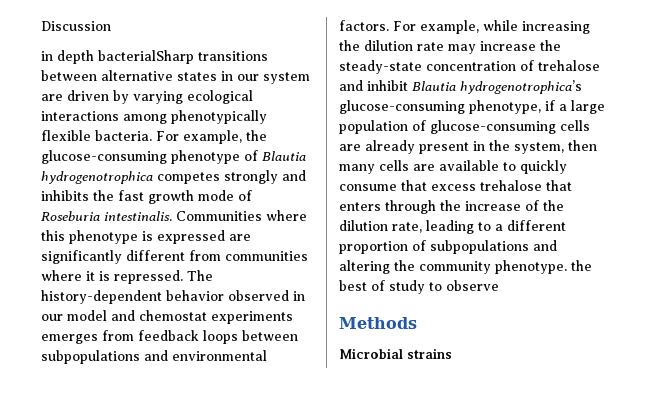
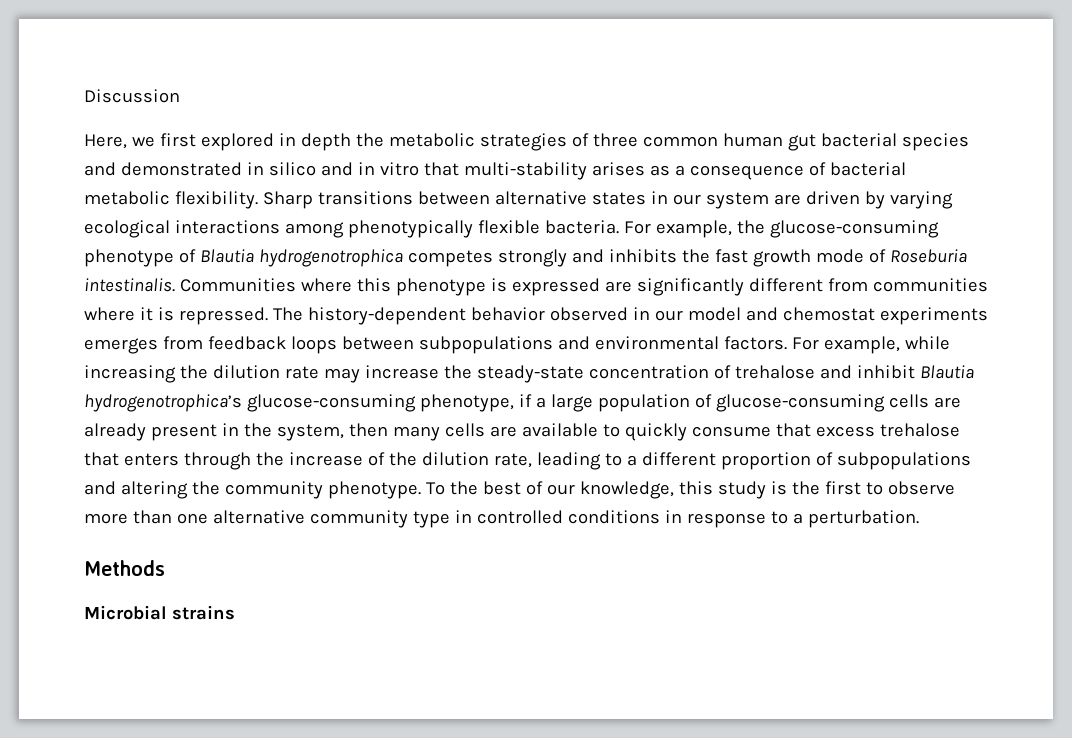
- in depth bacterialSharp transitions between alternative states in our system are driven by varying ecological interactions among phenotypically flexible bacteria.
+ Here, we first explored in depth the metabolic strategies of three common human gut bacterial species and demonstrated in silico and in vitro that multi-stability arises as a consequence of bacterial metabolic flexibility. Sharp transitions between alternative states in our system are driven by varying ecological interactions among phenotypically flexible bacteria.
- For example, while increasing the dilution rate may increase the steady-state concentration of trehalose and inhibit Blautia hydrogenotrophica’s glucose-consuming phenotype, if a large population of glucose-consuming cells are already present in the system, then many cells are available to quickly consume that excess trehalose that enters through the increase of the dilution rate, leading to a different proportion of subpopulations and altering the community phenotype. the best of study to observe
+ For example, while increasing the dilution rate may increase the steady-state concentration of trehalose and inhibit Blautia hydrogenotrophica’s glucose-consuming phenotype, if a large population of glucose-consuming cells are already present in the system, then many cells are available to quickly consume that excess trehalose that enters through the increase of the dilution rate, leading to a different proportion of subpopulations and altering the community phenotype. To the best of our knowledge, this study is the first to observe more than one alternative community type in controlled conditions in response to a perturbation.

